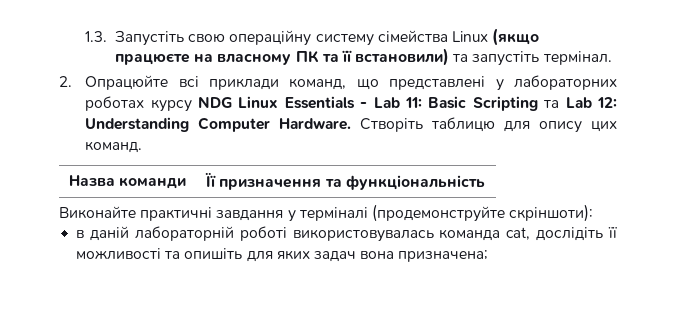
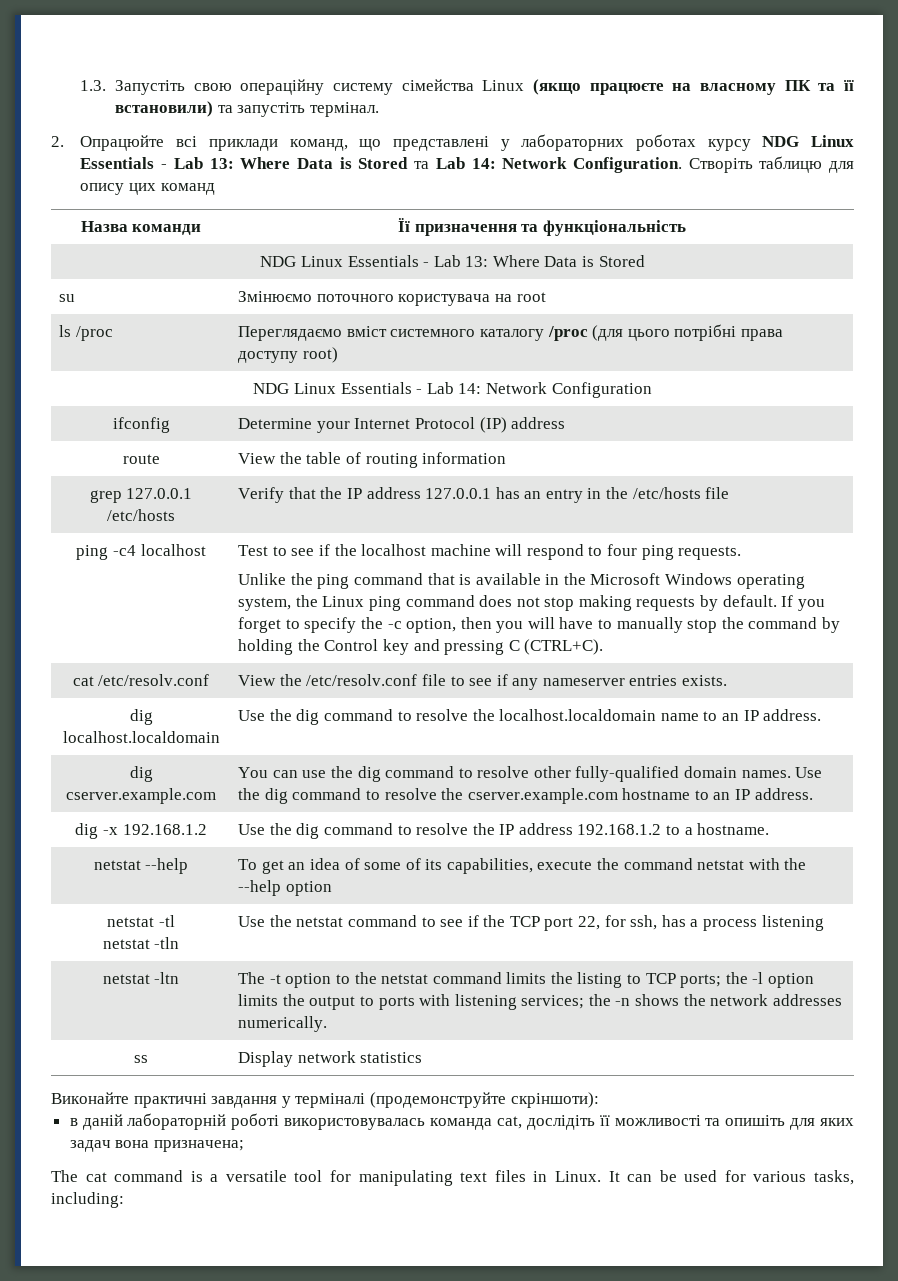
- 2. Опрацюйте всі приклади команд, що представлені у лабораторних роботах курсу NDG Linux Essentials - Lab 11: Basic Scripting та Lab 12: Understanding Computer Hardware.
+ 2. Опрацюйте всі приклади команд, що представлені у лабораторних роботах курсу NDG Linux Essentials - Lab 13: Where Data is Stored та Lab 14: Network Configuration.
- Створіть таблицю для опису цих команд.
+ Створіть таблицю для опису цих команд
  Назва команди | Її призначення та функціональність
+ NDG Linux Essentials - Lab 13: Where Data is Stored
+ su | Змінюємо поточного користувача на root
+ ls /proc | Переглядаємо вміст системного каталогу /proc (для цього потрібні права доступу root)
+ NDG Linux Essentials - Lab 14: Network Configuration
+ ifconfig | Determine your Internet Protocol (IP) address
+ route | View the table of routing information
+ grep 127.0.0.1 /etc/hosts | Verify that the IP address 127.0.0.1 has an entry in the /etc/hosts file
+ ping -c4 localhost | Test to see if the localhost machine will respond to four ping requests.
+ Unlike the ping command that is available in the Microsoft Windows operating system, the Linux ping command does not stop making requests by default. If you forget to specify the -c option, then you will have to manually stop the command by holding the Control key and pressing C (CTRL+C).
+ cat /etc/resolv.conf | View the /etc/resolv.conf file to see if any nameserver entries exists.
+ dig localhost.localdomain | Use the dig command to resolve the localhost.localdomain name to an IP address.
+ dig cserver.example.com | You can use the dig command to resolve other fully-qualified domain names. Use the dig command to resolve the cserver.example.com hostname to an IP address.
+ dig -x 192.168.1.2 | Use the dig command to resolve the IP address 192.168.1.2 to a hostname.
+ netstat --help | To get an idea of some of its capabilities, execute the command netstat with the --help option
+ netstat -tl
+ netstat -tln | Use the netstat command to see if the TCP port 22, for ssh, has a process listening
+ netstat -ltn | The -t option to the netstat command limits the listing to TCP ports; the -l option limits the output to ports with listening services; the -n shows the network addresses numerically.
+ ss | Display network statistics
+ The cat command is a versatile tool for manipulating text files in Linux. It can be used for various tasks, including:

